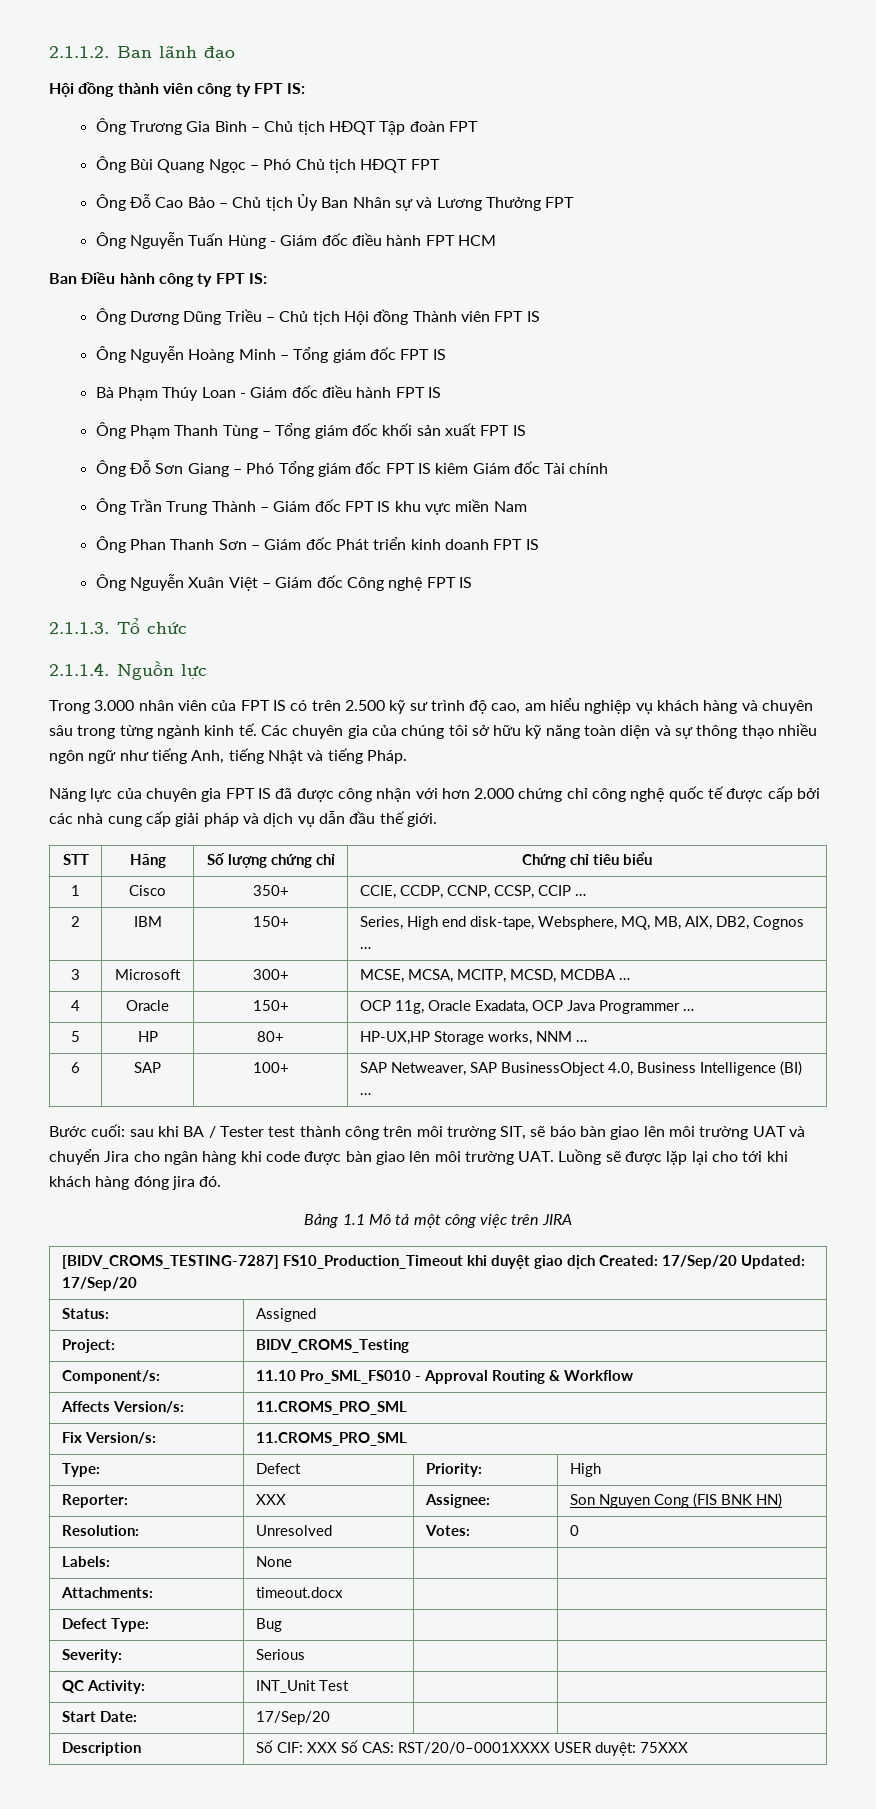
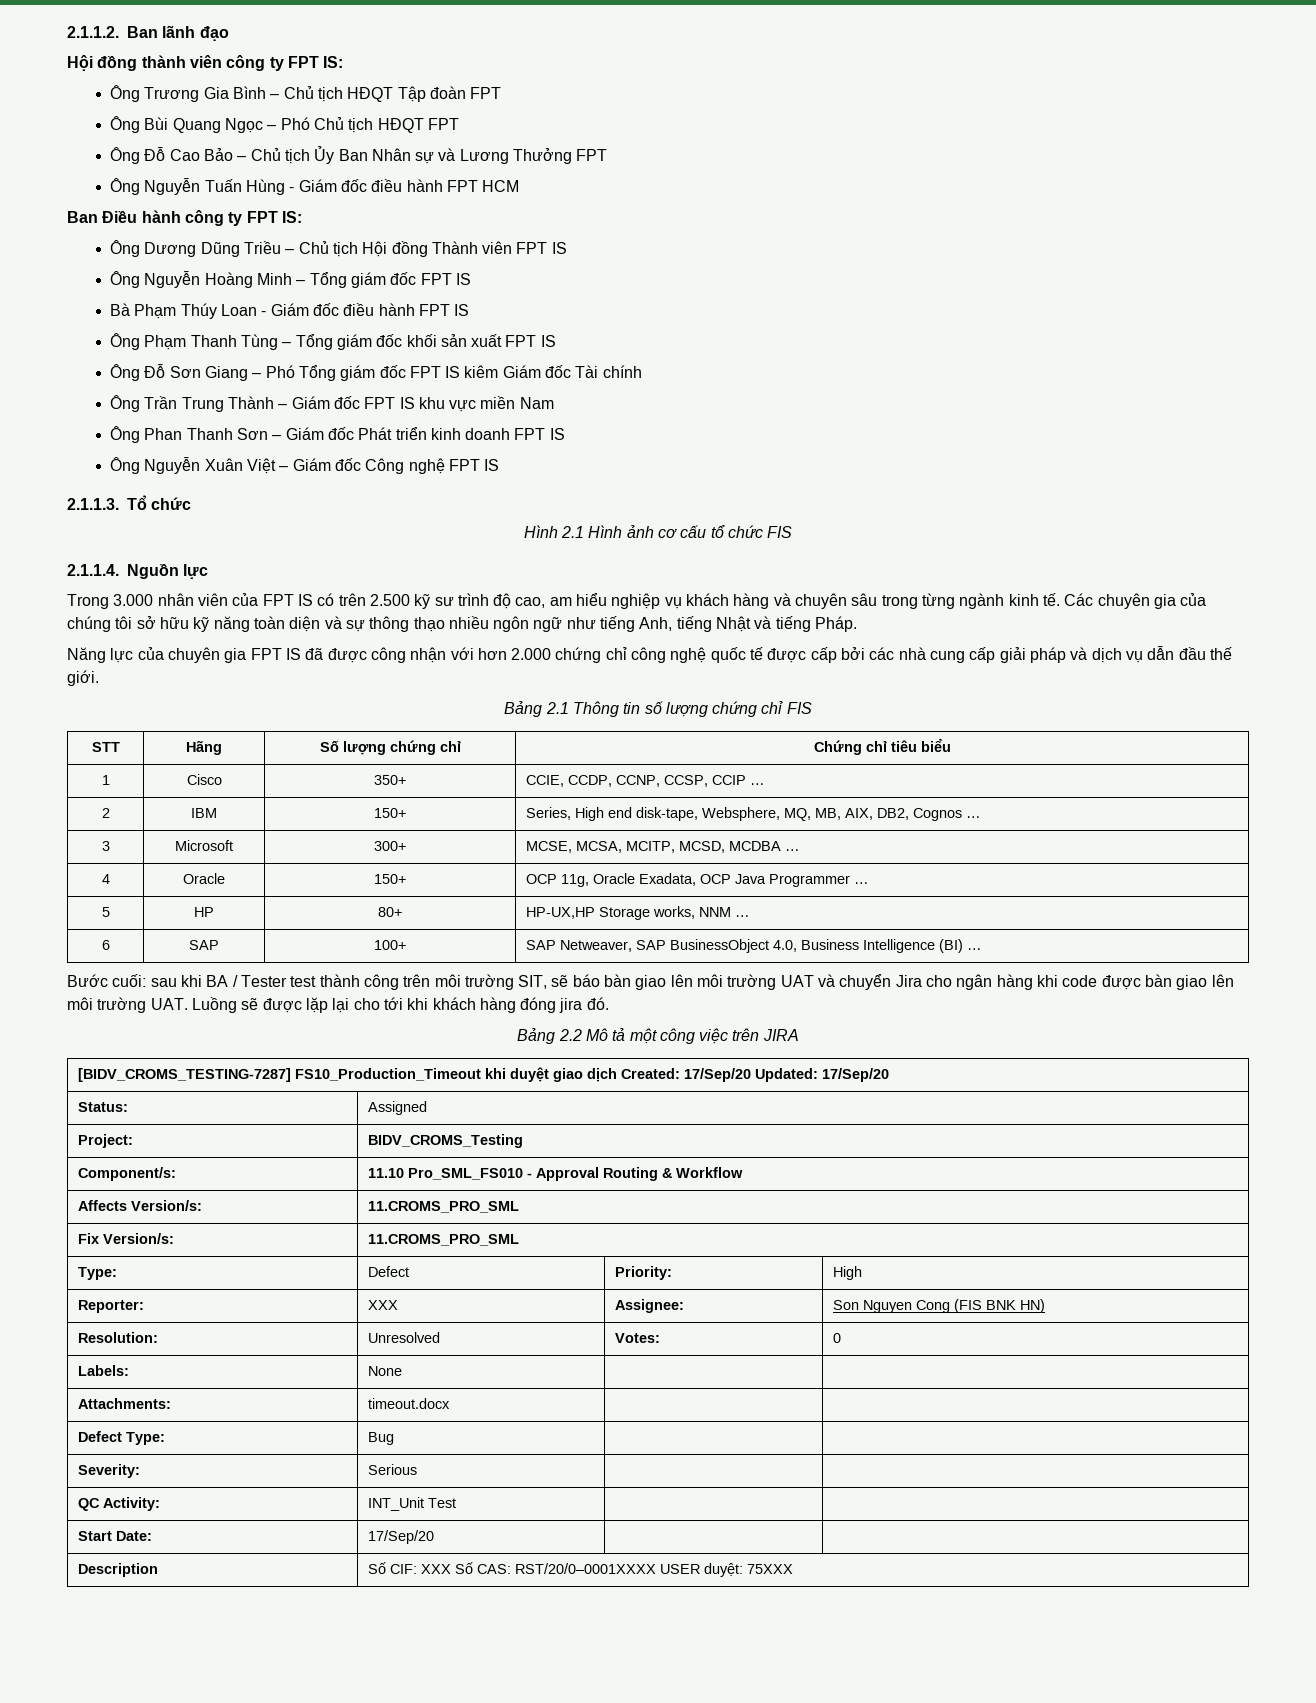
+ Hình 2.1 Hình ảnh cơ cấu tổ chức FIS
+ Bảng 2.1 Thông tin số lượng chứng chỉ FIS
- Bảng 1.1 Mô tả một công việc trên JIRA
+ Bảng 2.2 Mô tả một công việc trên JIRA

